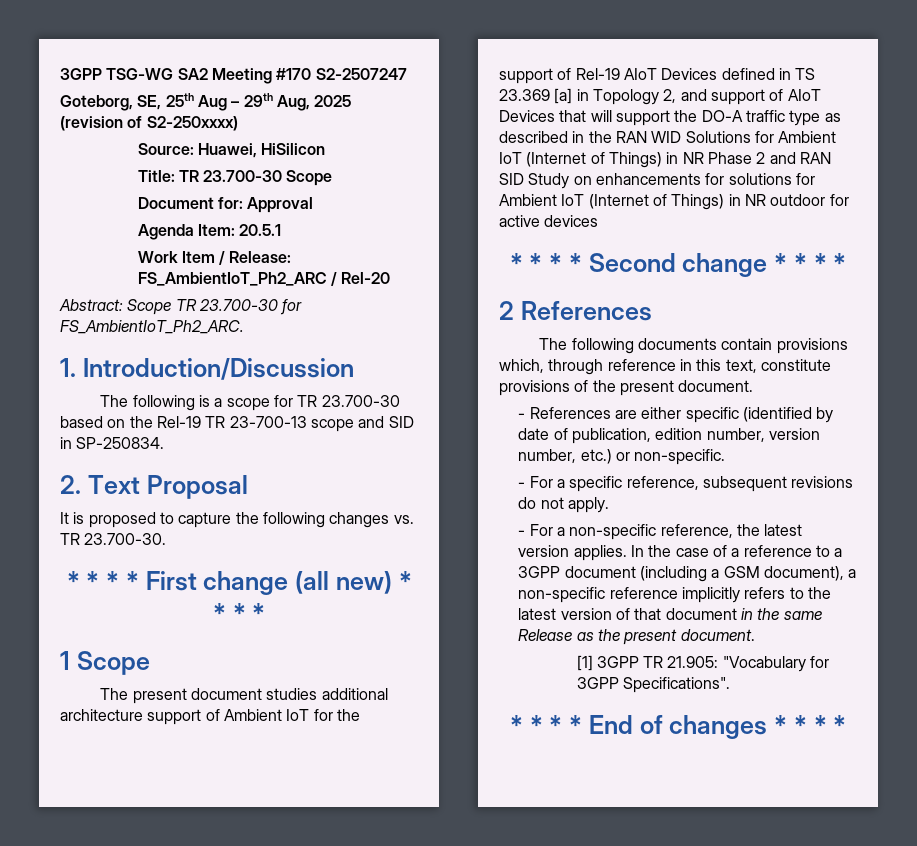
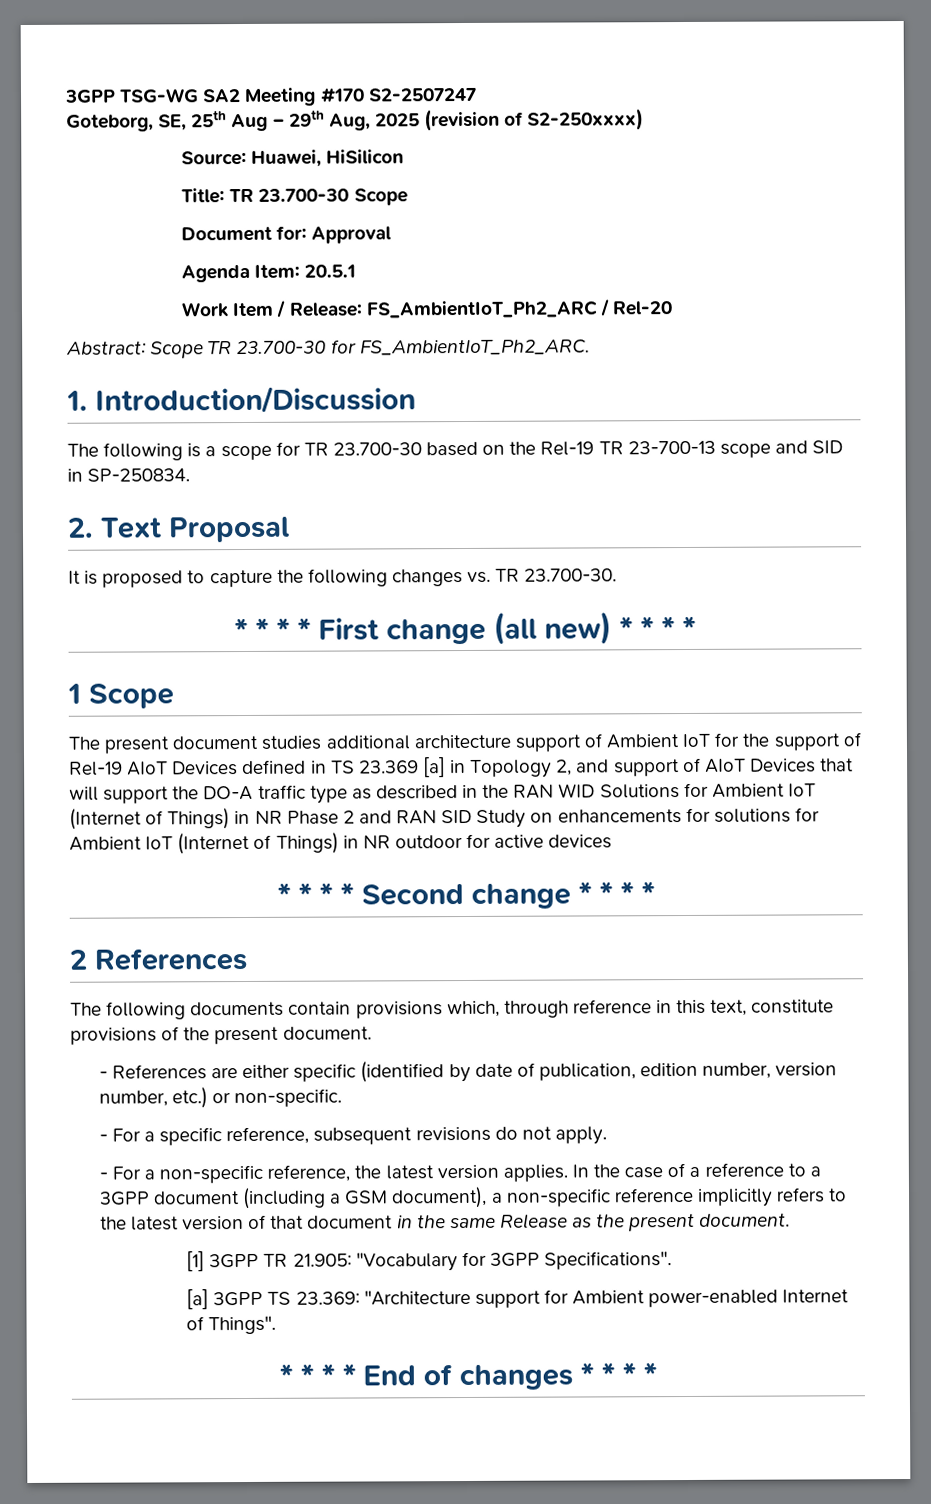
+ [a] 3GPP TS 23.369: "Architecture support for Ambient power-enabled Internet of Things".

